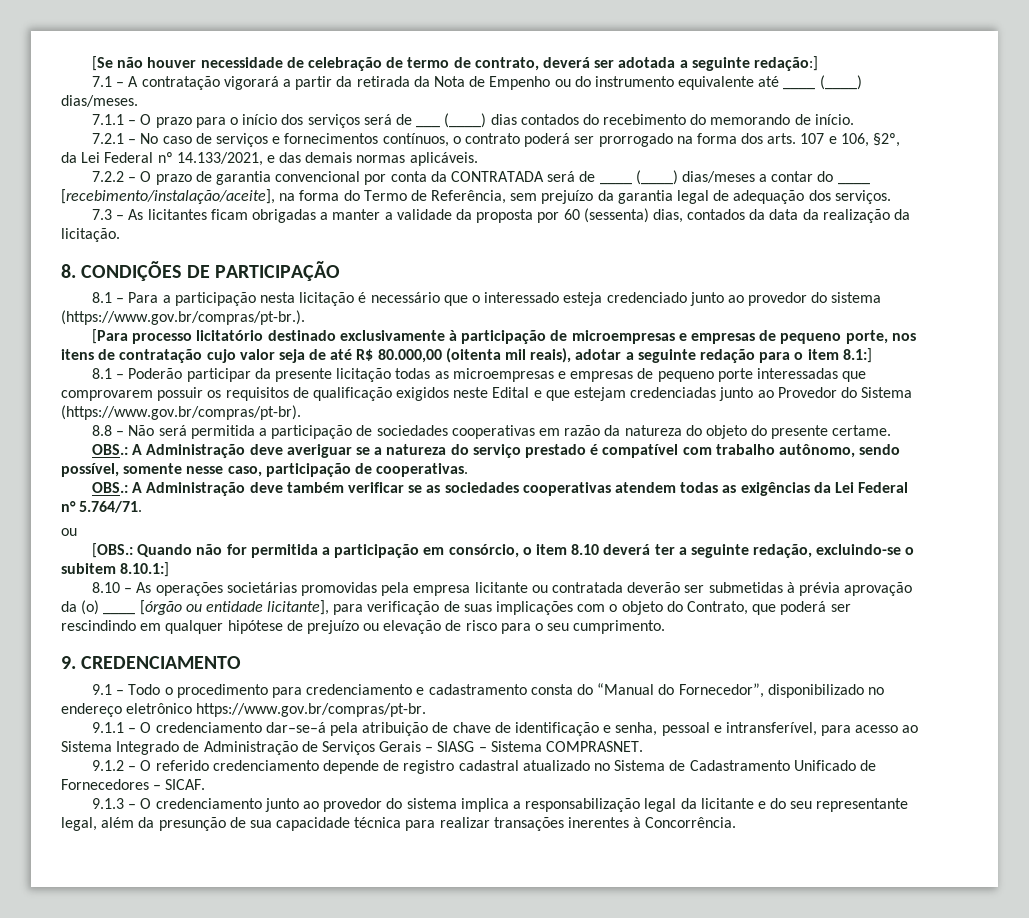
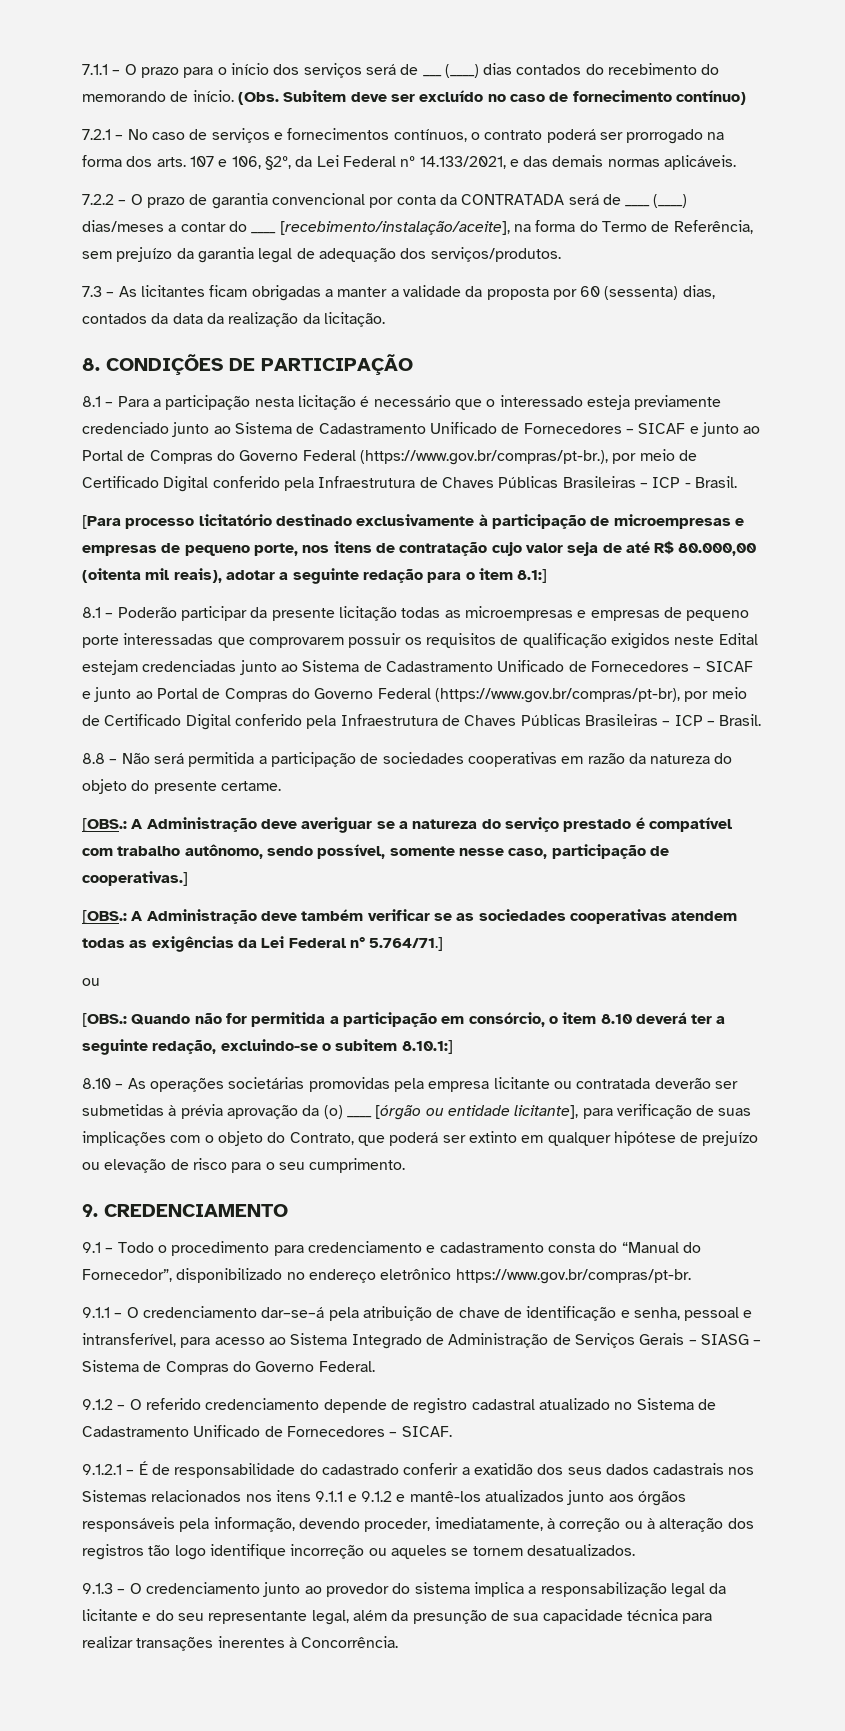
- [Se não houver necessidade de celebração de termo de contrato, deverá ser adotada a seguinte redação:]
- 7.1 – A contratação vigorará a partir da retirada da Nota de Empenho ou do instrumento equivalente até ____ (____) dias/meses.
+ (Obs. Subitem deve ser excluído no caso de fornecimento contínuo)
- 7.2.2 – O prazo de garantia convencional por conta da CONTRATADA será de ____ (____) dias/meses a contar do ____ [recebimento/instalação/aceite], na forma do Termo de Referência, sem prejuízo da garantia legal de adequação dos serviços.
+ 7.2.2 – O prazo de garantia convencional por conta da CONTRATADA será de ____ (____) dias/meses a contar do ____ [recebimento/instalação/aceite], na forma do Termo de Referência, sem prejuízo da garantia legal de adequação dos serviços/produtos.
- 8.1 – Para a participação nesta licitação é necessário que o interessado esteja credenciado junto ao provedor do sistema (https://www.gov.br/compras/pt-br.).
+ 8.1 – Para a participação nesta licitação é necessário que o interessado esteja previamente credenciado junto ao Sistema de Cadastramento Unificado de Fornecedores – SICAF e junto ao Portal de Compras do Governo Federal (https://www.gov.br/compras/pt-br.), por meio de Certificado Digital conferido pela Infraestrutura de Chaves Públicas Brasileiras – ICP - Brasil.
- 8.1 – Poderão participar da presente licitação todas as microempresas e empresas de pequeno porte interessadas que comprovarem possuir os requisitos de qualificação exigidos neste Edital e que estejam credenciadas junto ao Provedor do Sistema (https://www.gov.br/compras/pt-br).
+ 8.1 – Poderão participar da presente licitação todas as microempresas e empresas de pequeno porte interessadas que comprovarem possuir os requisitos de qualificação exigidos neste Edital estejam credenciadas junto ao Sistema de Cadastramento Unificado de Fornecedores – SICAF e junto ao Portal de Compras do Governo Federal (https://www.gov.br/compras/pt-br), por meio de Certificado Digital conferido pela Infraestrutura de Chaves Públicas Brasileiras – ICP – Brasil.
- OBS.: A Administração deve averiguar se a natureza do serviço prestado é compatível com trabalho autônomo, sendo possível, somente nesse caso, participação de cooperativas.
- OBS.: A Administração deve também verificar se as sociedades cooperativas atendem todas as exigências da Lei Federal n° 5.764/71.
+ [OBS.: A Administração deve averiguar se a natureza do serviço prestado é compatível com trabalho autônomo, sendo possível, somente nesse caso, participação de cooperativas.]
+ [OBS.: A Administração deve também verificar se as sociedades cooperativas atendem todas as exigências da Lei Federal n° 5.764/71.]
- 8.10 – As operações societárias promovidas pela empresa licitante ou contratada deverão ser submetidas à prévia aprovação da (o) ____ [órgão ou entidade licitante], para verificação de suas implicações com o objeto do Contrato, que poderá ser rescindindo em qualquer hipótese de prejuízo ou elevação de risco para o seu cumprimento.
+ 8.10 – As operações societárias promovidas pela empresa licitante ou contratada deverão ser submetidas à prévia aprovação da (o) ____ [órgão ou entidade licitante], para verificação de suas implicações com o objeto do Contrato, que poderá ser extinto em qualquer hipótese de prejuízo ou elevação de risco para o seu cumprimento.
- 9.1.1 – O credenciamento dar–se–á pela atribuição de chave de identificação e senha, pessoal e intransferível, para acesso ao Sistema Integrado de Administração de Serviços Gerais – SIASG – Sistema COMPRASNET.
+ 9.1.1 – O credenciamento dar–se–á pela atribuição de chave de identificação e senha, pessoal e intransferível, para acesso ao Sistema Integrado de Administração de Serviços Gerais – SIASG – Sistema de Compras do Governo Federal.
+ 9.1.2.1 – É de responsabilidade do cadastrado conferir a exatidão dos seus dados cadastrais nos Sistemas relacionados nos itens 9.1.1 e 9.1.2 e mantê-los atualizados junto aos órgãos responsáveis pela informação, devendo proceder, imediatamente, à correção ou à alteração dos registros tão logo identifique incorreção ou aqueles se tornem desatualizados.

